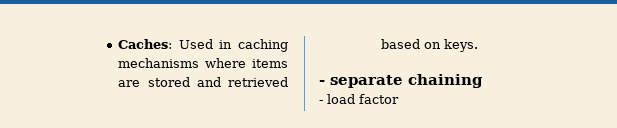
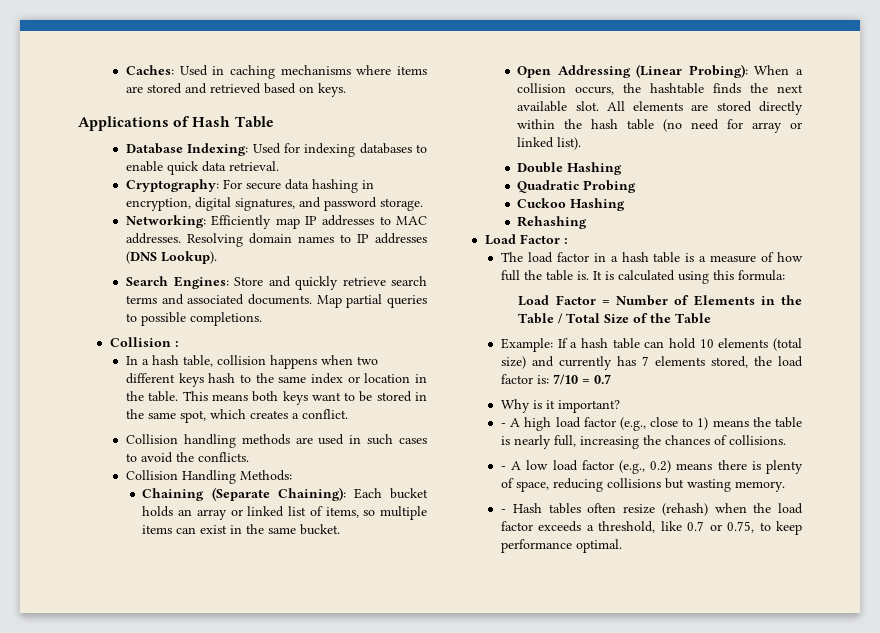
- - separate chaining
- - load factor
+ Applications of Hash Table
+ Database Indexing: Used for indexing databases to enable quick data retrieval.
+ Cryptography: For secure data hashing in encryption, digital signatures, and password storage.
+ Networking: Efficiently map IP addresses to MAC addresses. Resolving domain names to IP addresses (DNS Lookup).
+ Search Engines: Store and quickly retrieve search terms and associated documents. Map partial queries to possible completions.
+ Collision :
+ In a hash table, collision happens when two different keys hash to the same index or location in the table. This means both keys want to be stored in the same spot, which creates a conflict.
+ Collision handling methods are used in such cases to avoid the conflicts.
+ Collision Handling Methods:
+ Chaining (Separate Chaining): Each bucket holds an array or linked list of items, so multiple items can exist in the same bucket.
+ Open Addressing (Linear Probing): When a collision occurs, the hashtable finds the next available slot. All elements are stored directly within the hash table (no need for array or linked list).
+ Double Hashing
+ Quadratic Probing
+ Cuckoo Hashing
+ Rehashing
+ Load Factor :
+ The load factor in a hash table is a measure of how full the table is. It is calculated using this formula:
+ Load Factor = Number of Elements in the Table / Total Size of the Table
+ Example: If a hash table can hold 10 elements (total size) and currently has 7 elements stored, the load factor is: 7/10 = 0.7
+ Why is it important?
+ - A high load factor (e.g., close to 1) means the table is nearly full, increasing the chances of collisions.
+ - A low load factor (e.g., 0.2) means there is plenty of space, reducing collisions but wasting memory.
+ - Hash tables often resize (rehash) when the load factor exceeds a threshold, like 0.7 or 0.75, to keep performance optimal.

